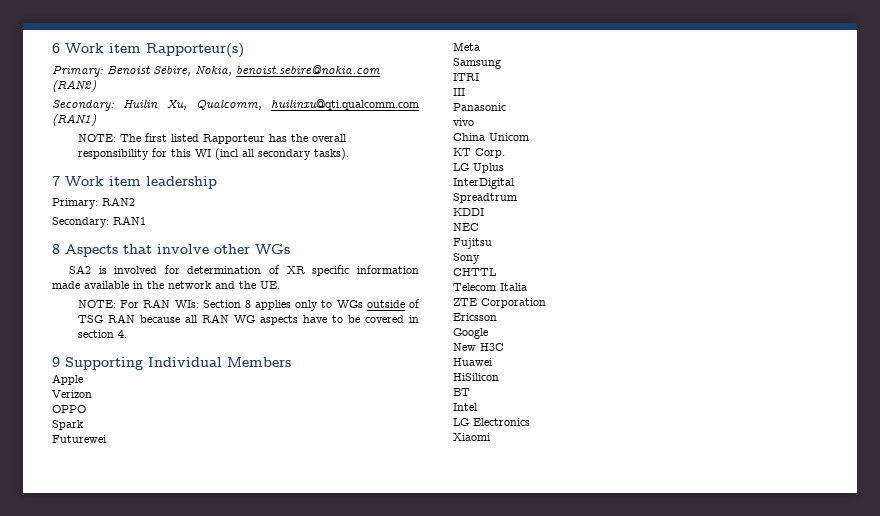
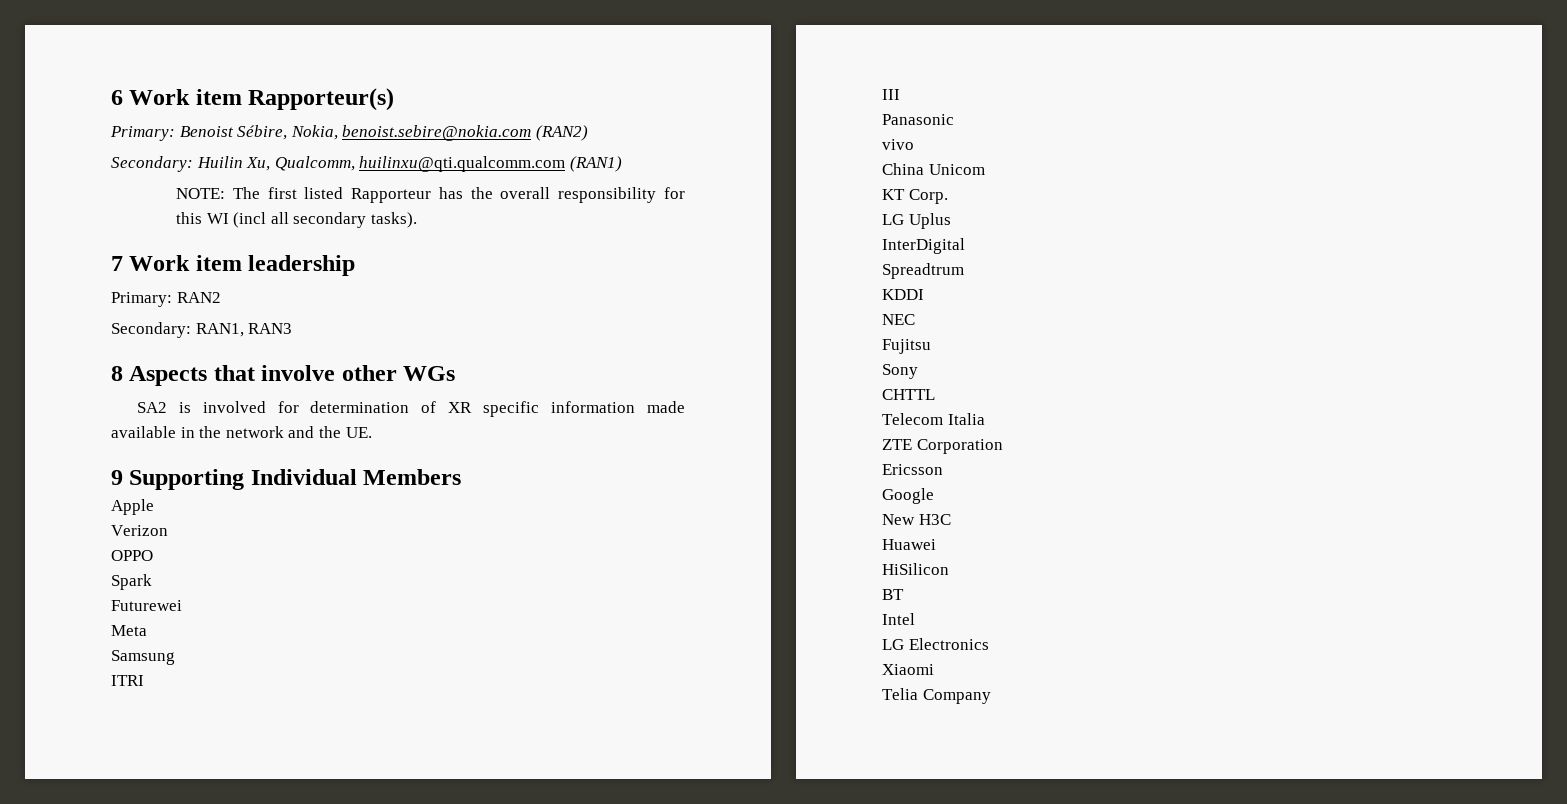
- Secondary: RAN1
+ Secondary: RAN1, RAN3
- NOTE: For RAN WIs: Section 8 applies only to WGs outside of TSG RAN because all RAN WG aspects have to be covered in section 4.
+ Telia Company

